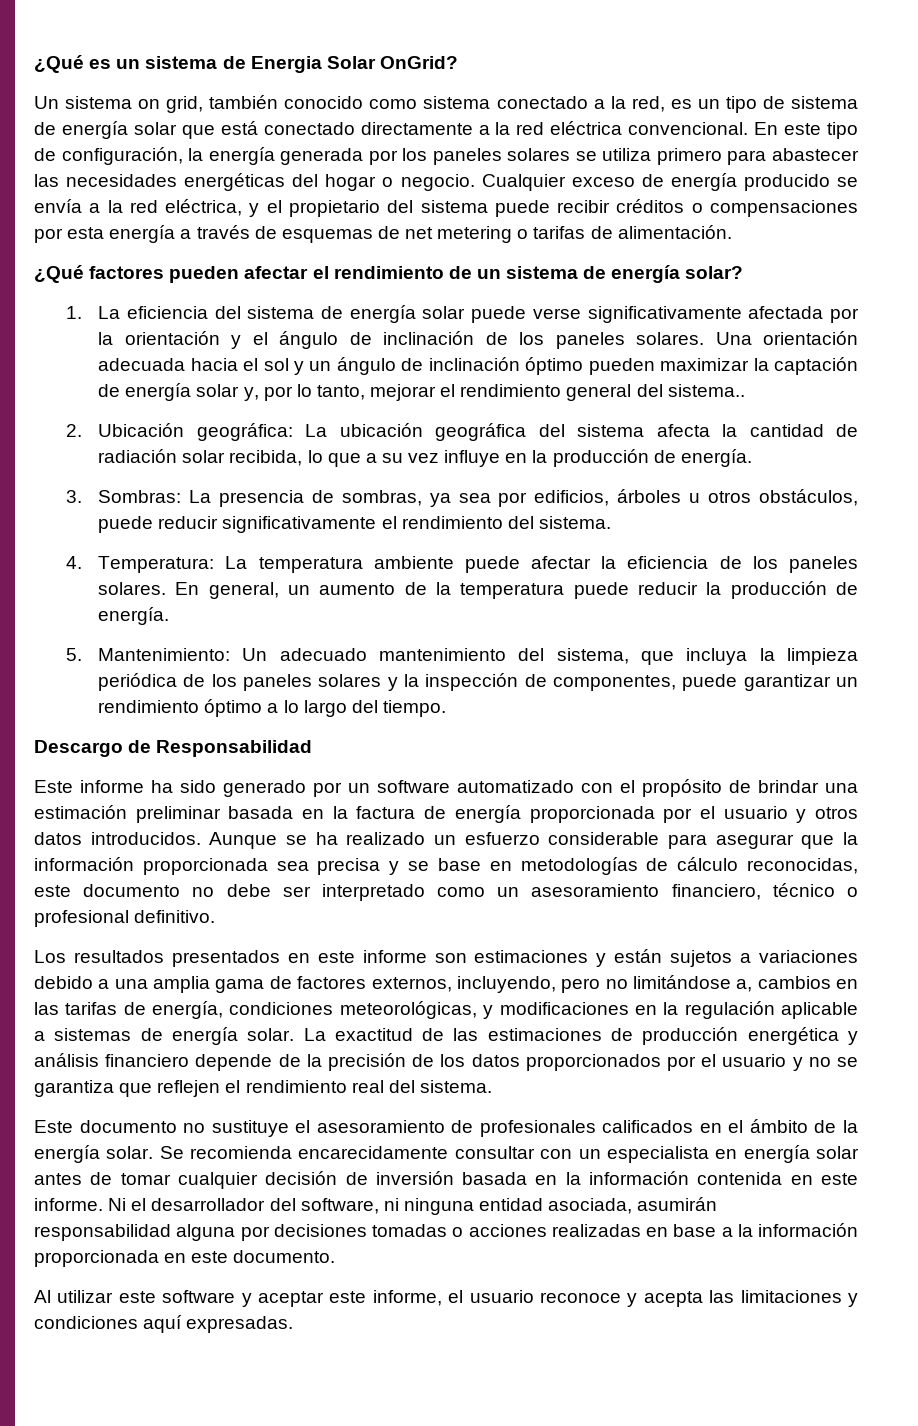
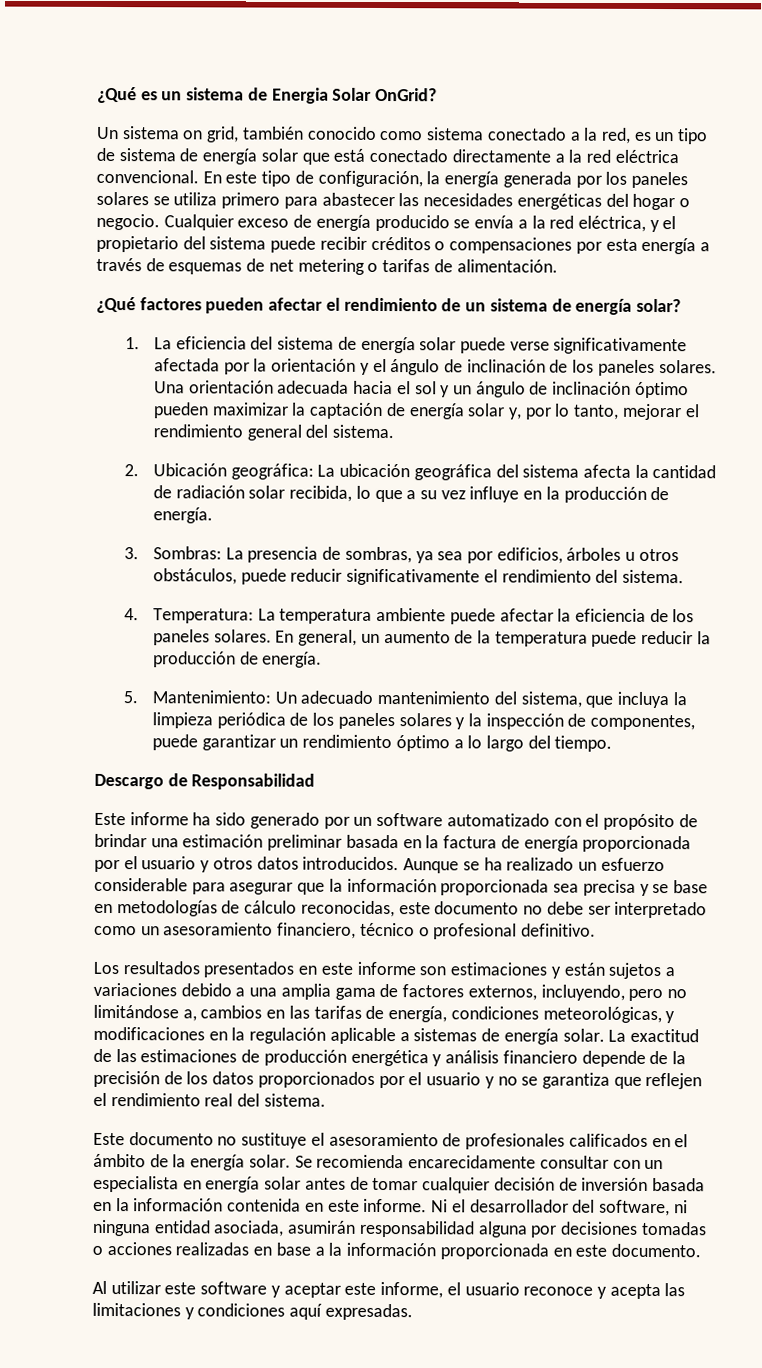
- Una orientación adecuada hacia el sol y un ángulo de inclinación óptimo pueden maximizar la captación de energía solar y, por lo tanto, mejorar el rendimiento general del sistema..
+ Una orientación adecuada hacia el sol y un ángulo de inclinación óptimo pueden maximizar la captación de energía solar y, por lo tanto, mejorar el rendimiento general del sistema.

